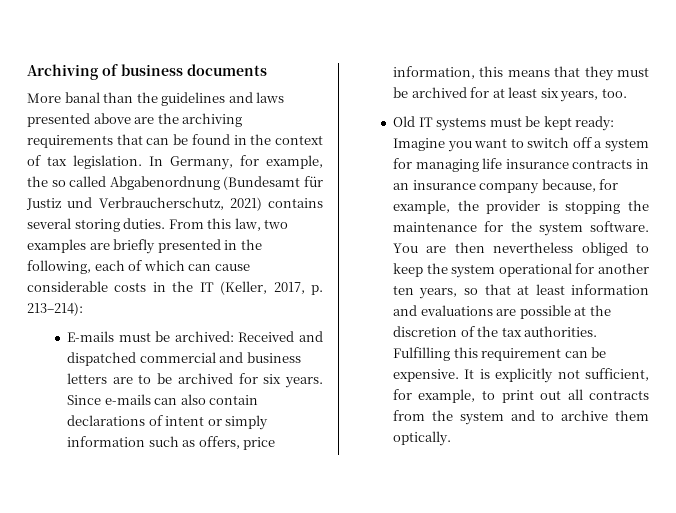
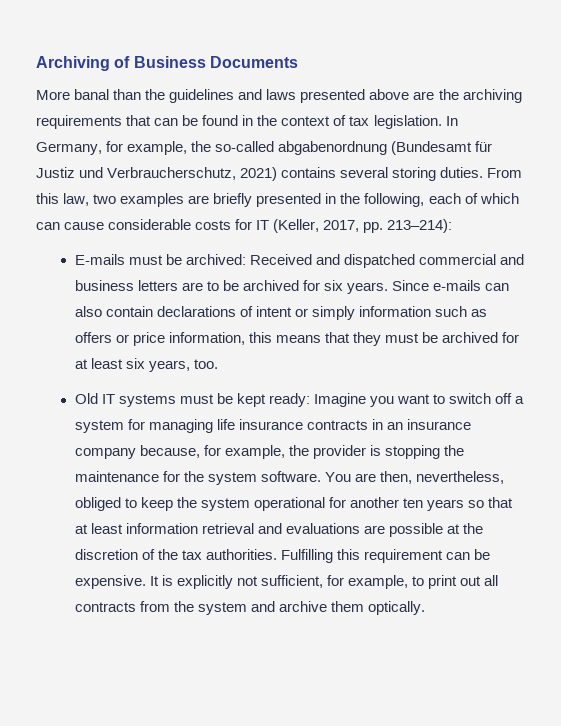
- Archiving of business documents
+ Archiving of Business Documents
- In Germany, for example, the so called Abgabenordnung (Bundesamt für Justiz und Verbraucherschutz, 2021) contains several storing duties.
+ In Germany, for example, the so-called abgabenordnung (Bundesamt für Justiz und Verbraucherschutz, 2021) contains several storing duties.
- From this law, two examples are briefly presented in the following, each of which can cause considerable costs in the IT (Keller, 2017, p. 213–214):
+ From this law, two examples are briefly presented in the following, each of which can cause considerable costs for IT (Keller, 2017, pp. 213–214):
- Since e-mails can also contain declarations of intent or simply information such as offers, price information, this means that they must be archived for at least six years, too.
+ Since e-mails can also contain declarations of intent or simply information such as offers or price information, this means that they must be archived for at least six years, too.
- You are then nevertheless obliged to keep the system operational for another ten years, so that at least information and evaluations are possible at the discretion of the tax authorities.
+ You are then, nevertheless, obliged to keep the system operational for another ten years so that at least information retrieval and evaluations are possible at the discretion of the tax authorities.
- It is explicitly not sufficient, for example, to print out all contracts from the system and to archive them optically.
+ It is explicitly not sufficient, for example, to print out all contracts from the system and archive them optically.

